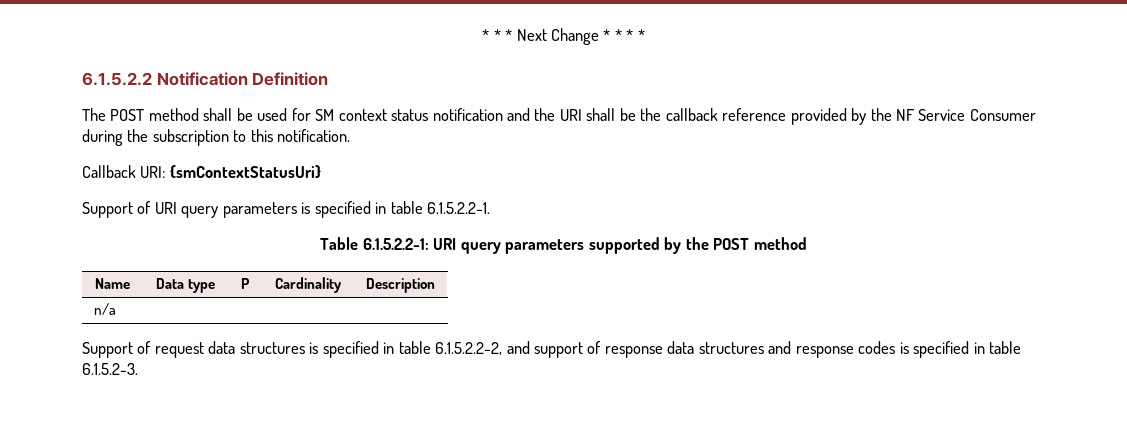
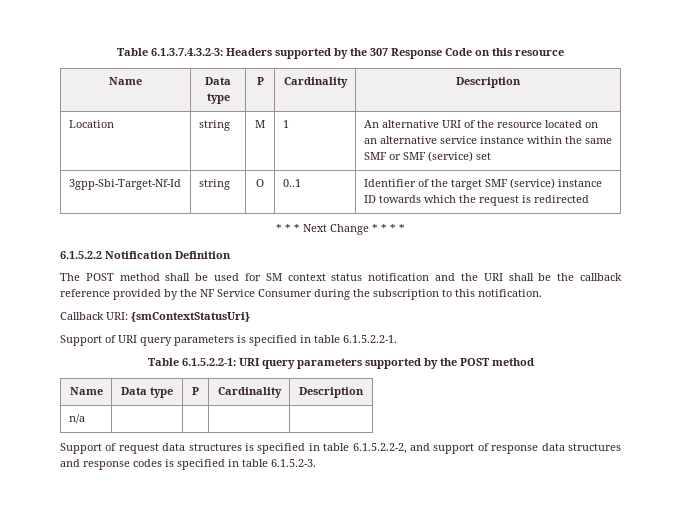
+ Table 6.1.3.7.4.3.2-3: Headers supported by the 307 Response Code on this resource
+ Name | Data type | P | Cardinality | Description
+ Location | string | M | 1 | An alternative URI of the resource located on an alternative service instance within the same SMF or SMF (service) set
+ 3gpp-Sbi-Target-Nf-Id | string | O | 0..1 | Identifier of the target SMF (service) instance ID towards which the request is redirected

